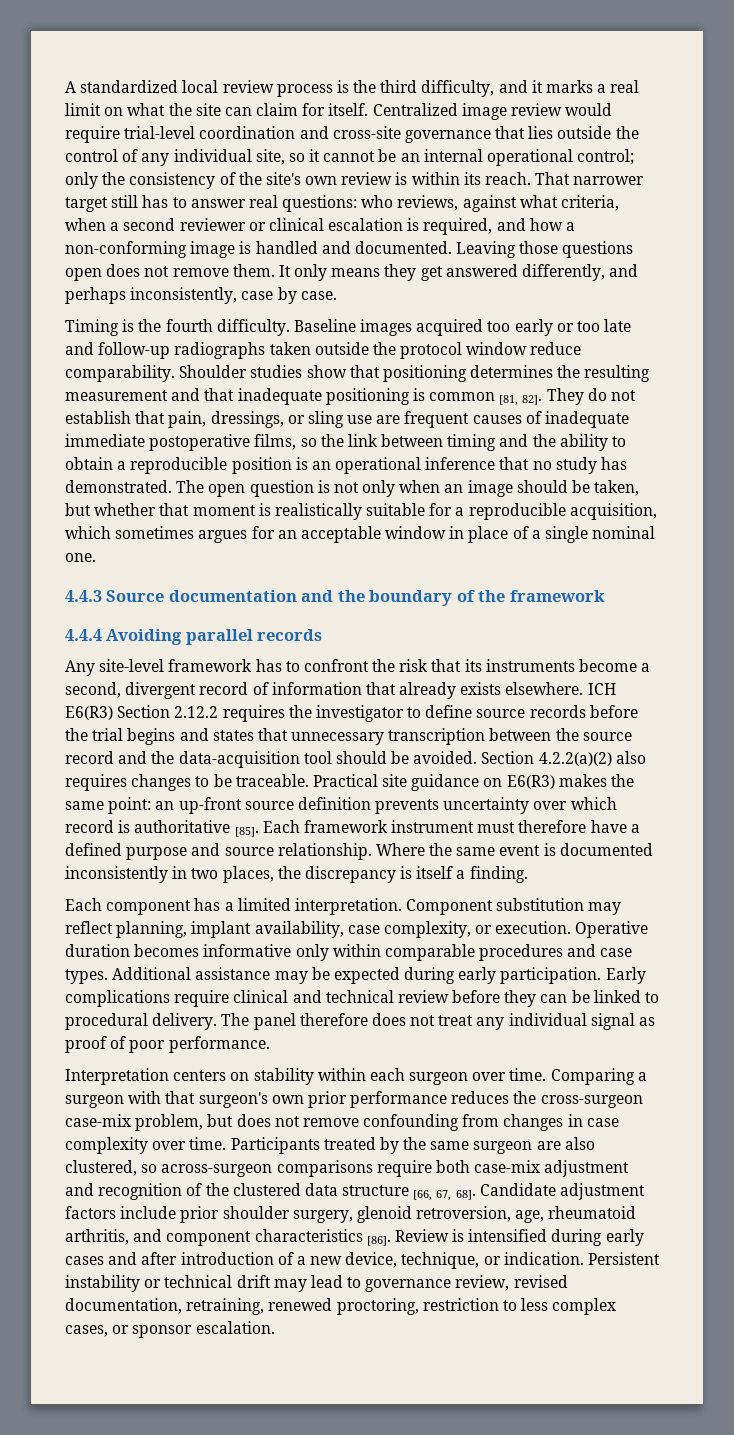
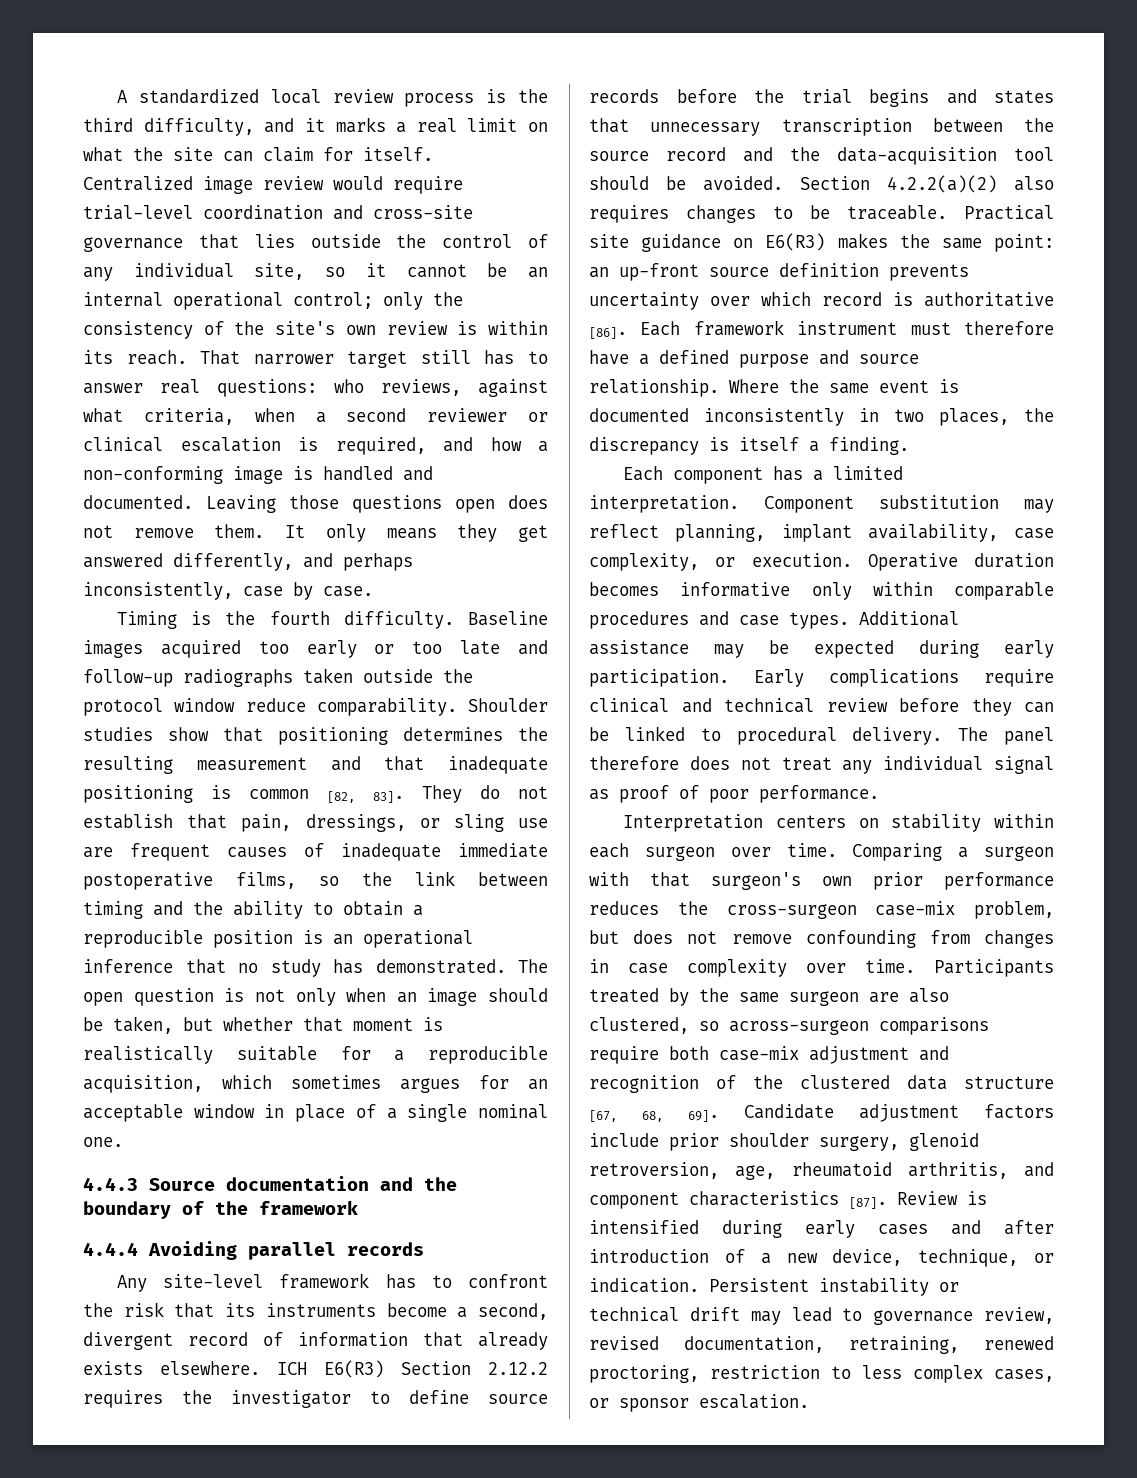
- Shoulder studies show that positioning determines the resulting measurement and that inadequate positioning is common [81, 82].
+ Shoulder studies show that positioning determines the resulting measurement and that inadequate positioning is common [82, 83].
- Practical site guidance on E6(R3) makes the same point: an up-front source definition prevents uncertainty over which record is authoritative [85].
+ Practical site guidance on E6(R3) makes the same point: an up-front source definition prevents uncertainty over which record is authoritative [86].
- Participants treated by the same surgeon are also clustered, so across-surgeon comparisons require both case-mix adjustment and recognition of the clustered data structure [66, 67, 68].
+ Participants treated by the same surgeon are also clustered, so across-surgeon comparisons require both case-mix adjustment and recognition of the clustered data structure [67, 68, 69].
- Candidate adjustment factors include prior shoulder surgery, glenoid retroversion, age, rheumatoid arthritis, and component characteristics [86].
+ Candidate adjustment factors include prior shoulder surgery, glenoid retroversion, age, rheumatoid arthritis, and component characteristics [87].

